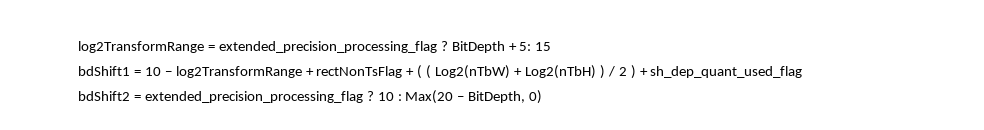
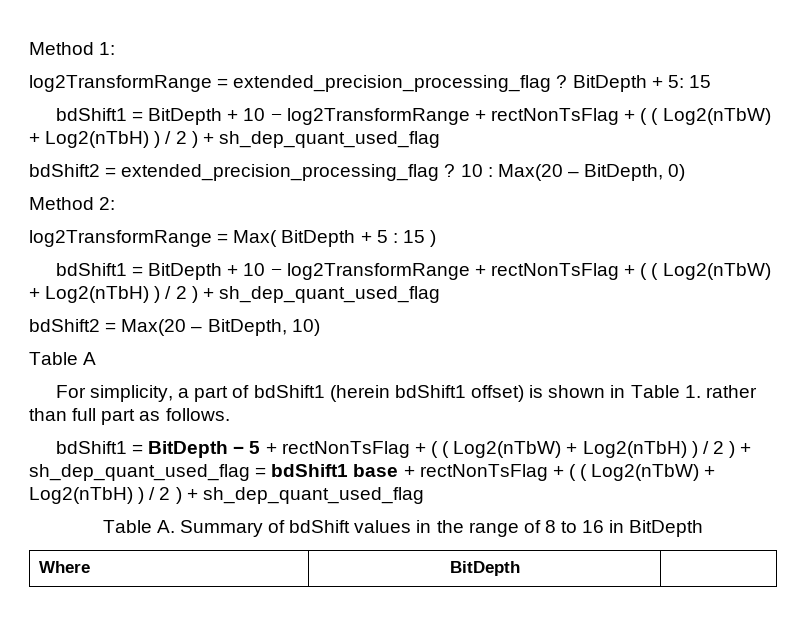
+ Method 1:
  BitDepth + 5: 15
- bdShift1 = 10 − log2TransformRange + rectNonTsFlag + ( ( Log2(nTbW) + Log2(nTbH) ) / 2 ) + sh_dep_quant_used_flag
+ bdShift1 = BitDepth + 10 − log2TransformRange + rectNonTsFlag + ( ( Log2(nTbW) + Log2(nTbH) ) / 2 ) + sh_dep_quant_used_flag
+ Method 2:
+ log2TransformRange = Max( BitDepth + 5 : 15 )
+ bdShift1 = BitDepth + 10 − log2TransformRange + rectNonTsFlag + ( ( Log2(nTbW) + Log2(nTbH) ) / 2 ) + sh_dep_quant_used_flag
+ bdShift2 = Max(20 – BitDepth, 10)
+ Table A
+ For simplicity, a part of bdShift1 (herein bdShift1 offset) is shown in Table 1. rather than full part as follows.
+ bdShift1 = BitDepth − 5 + rectNonTsFlag + ( ( Log2(nTbW) + Log2(nTbH) ) / 2 ) + sh_dep_quant_used_flag = bdShift1 base + rectNonTsFlag + ( ( Log2(nTbW) + Log2(nTbH) ) / 2 ) + sh_dep_quant_used_flag
+ Table A. Summary of bdShift values in the range of 8 to 16 in BitDepth
+ Where | BitDepth |

